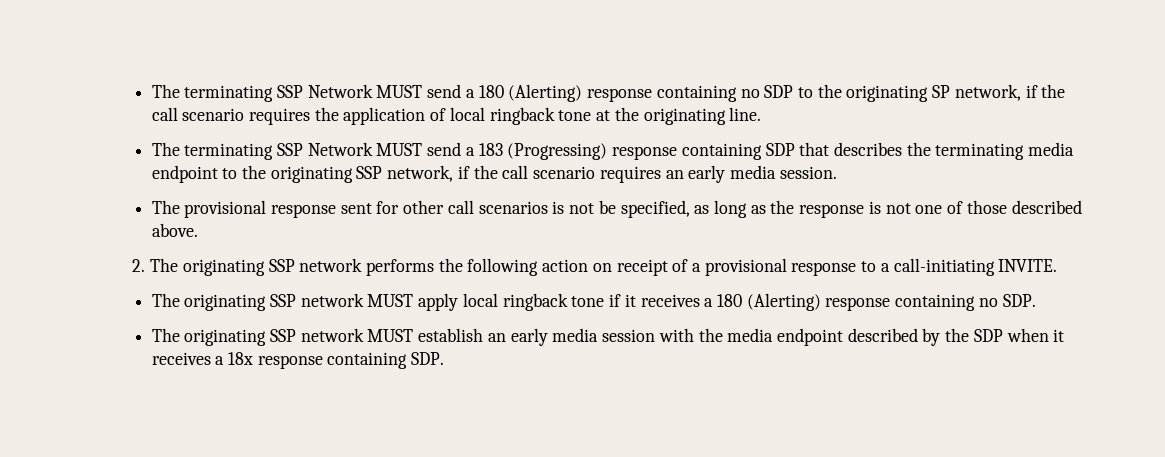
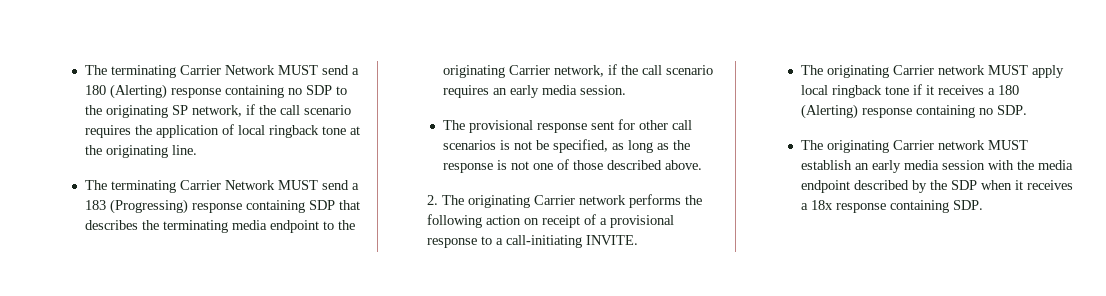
- The terminating SSP Network MUST send a 180 (Alerting) response containing no SDP to the originating SP network, if the call scenario requires the application of local ringback tone at the originating line.
+ The terminating Carrier Network MUST send a 180 (Alerting) response containing no SDP to the originating SP network, if the call scenario requires the application of local ringback tone at the originating line.
- The terminating SSP Network MUST send a 183 (Progressing) response containing SDP that describes the terminating media endpoint to the originating SSP network, if the call scenario requires an early media session.
+ The terminating Carrier Network MUST send a 183 (Progressing) response containing SDP that describes the terminating media endpoint to the originating Carrier network, if the call scenario requires an early media session.
- 2. The originating SSP network performs the following action on receipt of a provisional response to a call-initiating INVITE.
+ 2. The originating Carrier network performs the following action on receipt of a provisional response to a call-initiating INVITE.
- The originating SSP network MUST apply local ringback tone if it receives a 180 (Alerting) response containing no SDP.
+ The originating Carrier network MUST apply local ringback tone if it receives a 180 (Alerting) response containing no SDP.
- The originating SSP network MUST establish an early media session with the media endpoint described by the SDP when it receives a 18x response containing SDP.
+ The originating Carrier network MUST establish an early media session with the media endpoint described by the SDP when it receives a 18x response containing SDP.

